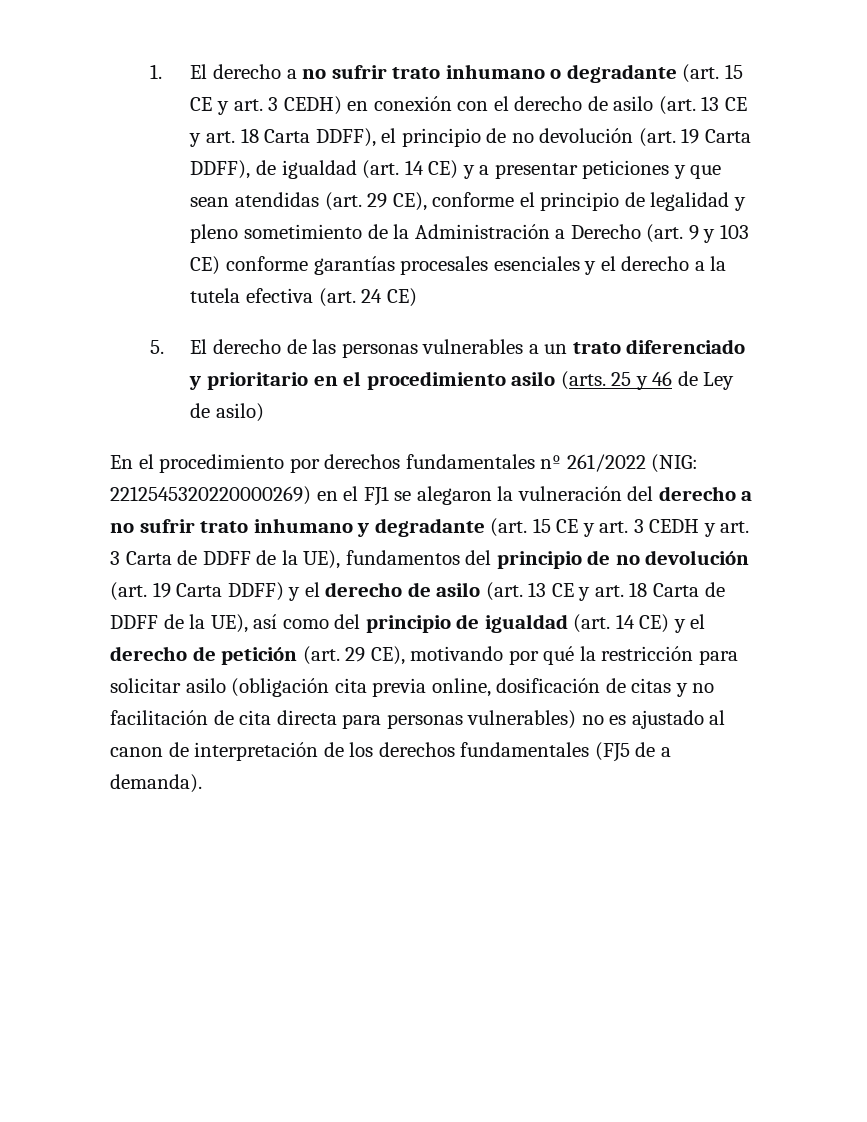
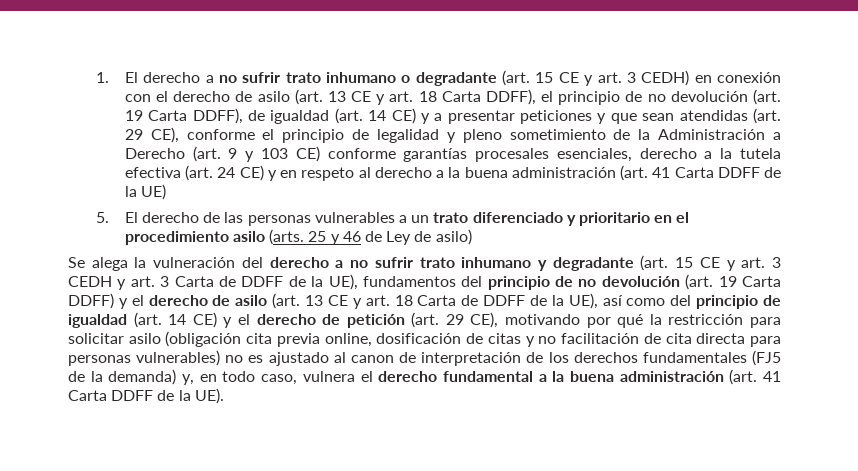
- 1. El derecho a no sufrir trato inhumano o degradante (art. 15 CE y art. 3 CEDH) en conexión con el derecho de asilo (art. 13 CE y art. 18 Carta DDFF), el principio de no devolución (art. 19 Carta DDFF), de igualdad (art. 14 CE) y a presentar peticiones y que sean atendidas (art. 29 CE), conforme el principio de legalidad y pleno sometimiento de la Administración a Derecho (art. 9 y 103 CE) conforme garantías procesales esenciales y el derecho a la tutela efectiva (art. 24 CE)
+ 1. El derecho a no sufrir trato inhumano o degradante (art. 15 CE y art. 3 CEDH) en conexión con el derecho de asilo (art. 13 CE y art. 18 Carta DDFF), el principio de no devolución (art. 19 Carta DDFF), de igualdad (art. 14 CE) y a presentar peticiones y que sean atendidas (art. 29 CE), conforme el principio de legalidad y pleno sometimiento de la Administración a Derecho (art. 9 y 103 CE) conforme garantías procesales esenciales, derecho a la tutela efectiva (art. 24 CE) y en respeto al derecho a la buena administración (art. 41 Carta DDFF de la UE)
- En el procedimiento por derechos fundamentales nº 261/2022 (NIG: 2212545320220000269) en el FJ1 se alegaron la vulneración del derecho a no sufrir trato inhumano y degradante (art. 15 CE y art. 3 CEDH y art. 3 Carta de DDFF de la UE), fundamentos del principio de no devolución (art. 19 Carta DDFF) y el derecho de asilo (art. 13 CE y art. 18 Carta de DDFF de la UE), así como del principio de igualdad (art. 14 CE) y el derecho de petición (art. 29 CE), motivando por qué la restricción para solicitar asilo (obligación cita previa online, dosificación de citas y no facilitación de cita directa para personas vulnerables) no es ajustado al canon de interpretación de los derechos fundamentales (FJ5 de a demanda).
+ Se alega la vulneración del derecho a no sufrir trato inhumano y degradante (art. 15 CE y art. 3 CEDH y art. 3 Carta de DDFF de la UE), fundamentos del principio de no devolución (art. 19 Carta DDFF) y el derecho de asilo (art. 13 CE y art. 18 Carta de DDFF de la UE), así como del principio de igualdad (art. 14 CE) y el derecho de petición (art. 29 CE), motivando por qué la restricción para solicitar asilo (obligación cita previa online, dosificación de citas y no facilitación de cita directa para personas vulnerables) no es ajustado al canon de interpretación de los derechos fundamentales (FJ5 de la demanda) y, en todo caso, vulnera el derecho fundamental a la buena administración (art. 41 Carta DDFF de la UE).

